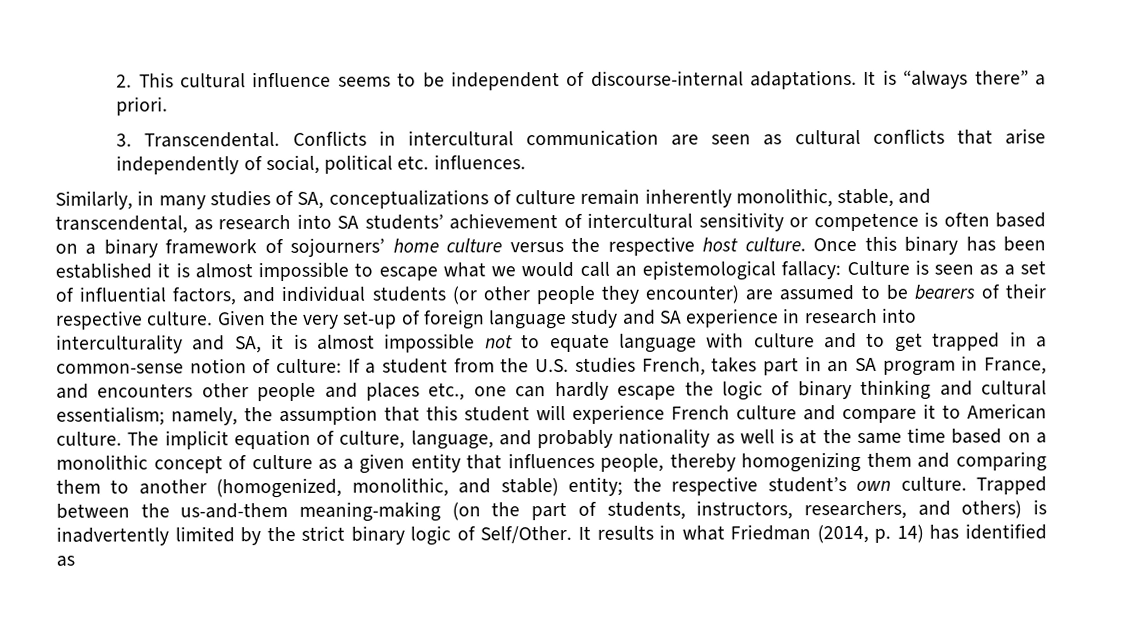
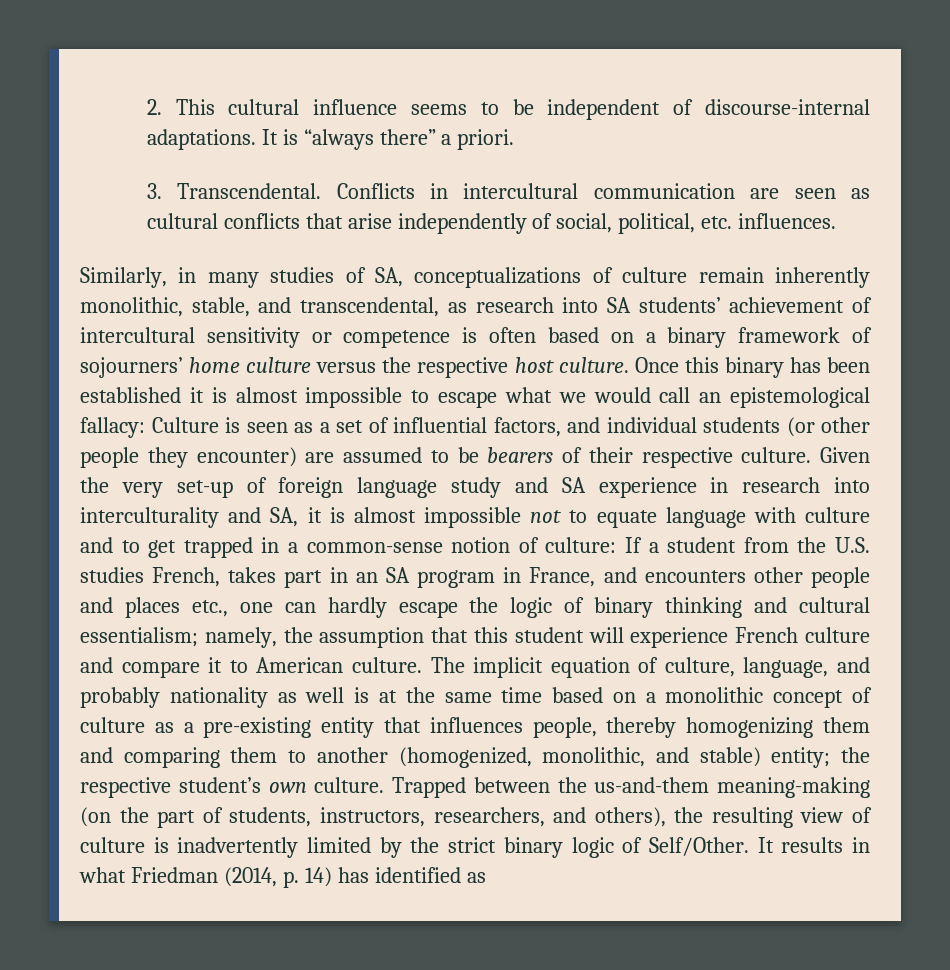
- Conflicts in intercultural communication are seen as cultural conflicts that arise independently of social, political etc. influences.
+ Conflicts in intercultural communication are seen as cultural conflicts that arise independently of social, political, etc. influences.
- The implicit equation of culture, language, and probably nationality as well is at the same time based on a monolithic concept of culture as a given entity that influences people, thereby homogenizing them and comparing them to another (homogenized, monolithic, and stable) entity; the respective student’s own culture.
+ The implicit equation of culture, language, and probably nationality as well is at the same time based on a monolithic concept of culture as a pre-existing entity that influences people, thereby homogenizing them and comparing them to another (homogenized, monolithic, and stable) entity; the respective student’s own culture.
- Trapped between the us-and-them meaning-making (on the part of students, instructors, researchers, and others) is inadvertently limited by the strict binary logic of Self/Other.
+ Trapped between the us-and-them meaning-making (on the part of students, instructors, researchers, and others), the resulting view of culture is inadvertently limited by the strict binary logic of Self/Other.

